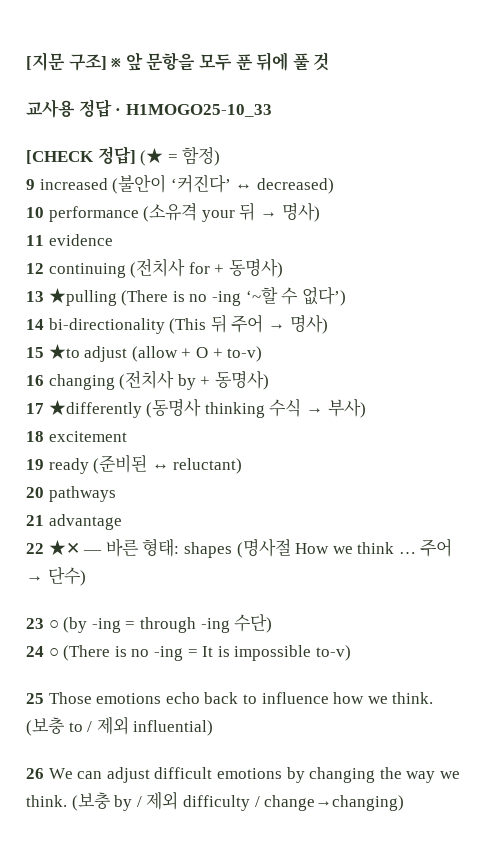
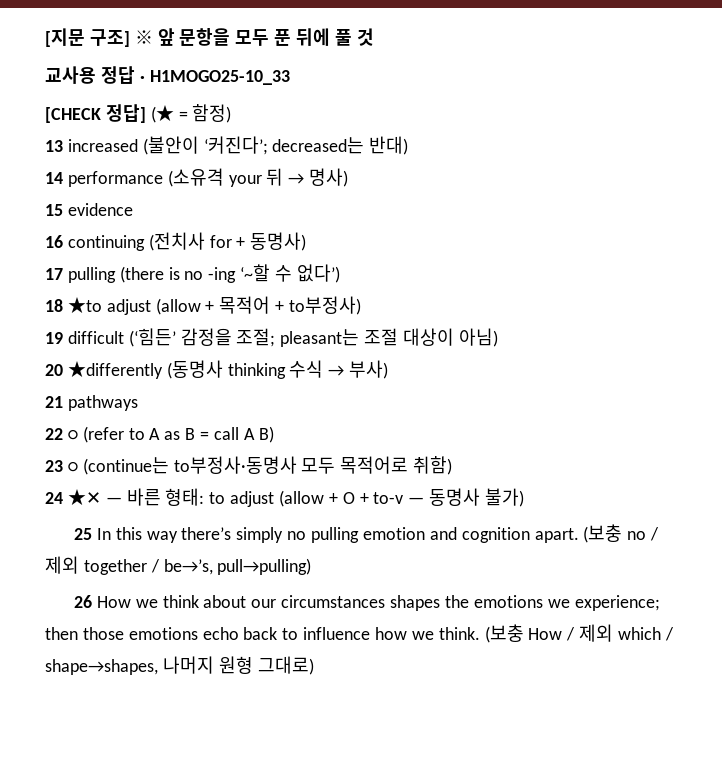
- 9 increased (불안이 ‘커진다’ ↔ decreased)
- 10 performance (소유격 your 뒤 → 명사)
+ 13 increased (불안이 ‘커진다’; decreased는 반대)
+ 14 performance (소유격 your 뒤 → 명사)
- 11 evidence
+ 15 evidence
- 12 continuing (전치사 for + 동명사)
+ 16 continuing (전치사 for + 동명사)
- 13 ★pulling (There is no -ing ‘~할 수 없다’)
+ 17 pulling (there is no -ing ‘~할 수 없다’)
- 14 bi-directionality (This 뒤 주어 → 명사)
- 15 ★to adjust (allow + O + to-v)
- 16 changing (전치사 by + 동명사)
- 17 ★differently (동명사 thinking 수식 → 부사)
+ 18 ★to adjust (allow + 목적어 + to부정사)
+ 19 difficult (‘힘든’ 감정을 조절; pleasant는 조절 대상이 아님)
+ 20 ★differently (동명사 thinking 수식 → 부사)
- 18 excitement
- 19 ready (준비된 ↔ reluctant)
- 20 pathways
- 21 advantage
- 22 ★✕ — 바른 형태: shapes (명사절 How we think … 주어 → 단수)
- 23 ○ (by -ing = through -ing 수단)
- 24 ○ (There is no -ing = It is impossible to-v)
- 25 Those emotions echo back to influence how we think.
+ 21 pathways
+ 22 ○ (refer to A as B = call A B)
+ 23 ○ (continue는 to부정사·동명사 모두 목적어로 취함)
+ 24 ★✕ — 바른 형태: to adjust (allow + O + to-v — 동명사 불가)
+ 25 In this way there’s simply no pulling emotion and cognition apart. (보충 no / 제외 together / be→’s, pull→pulling)
+ 26 How we think about our circumstances shapes the emotions we experience; then those emotions echo back to influence how we think.
- (보충 to / 제외 influential)
- 26 We can adjust difficult emotions by changing the way we think. (보충 by / 제외 difficulty / change→changing)
+ (보충 How / 제외 which / shape→shapes, 나머지 원형 그대로)

